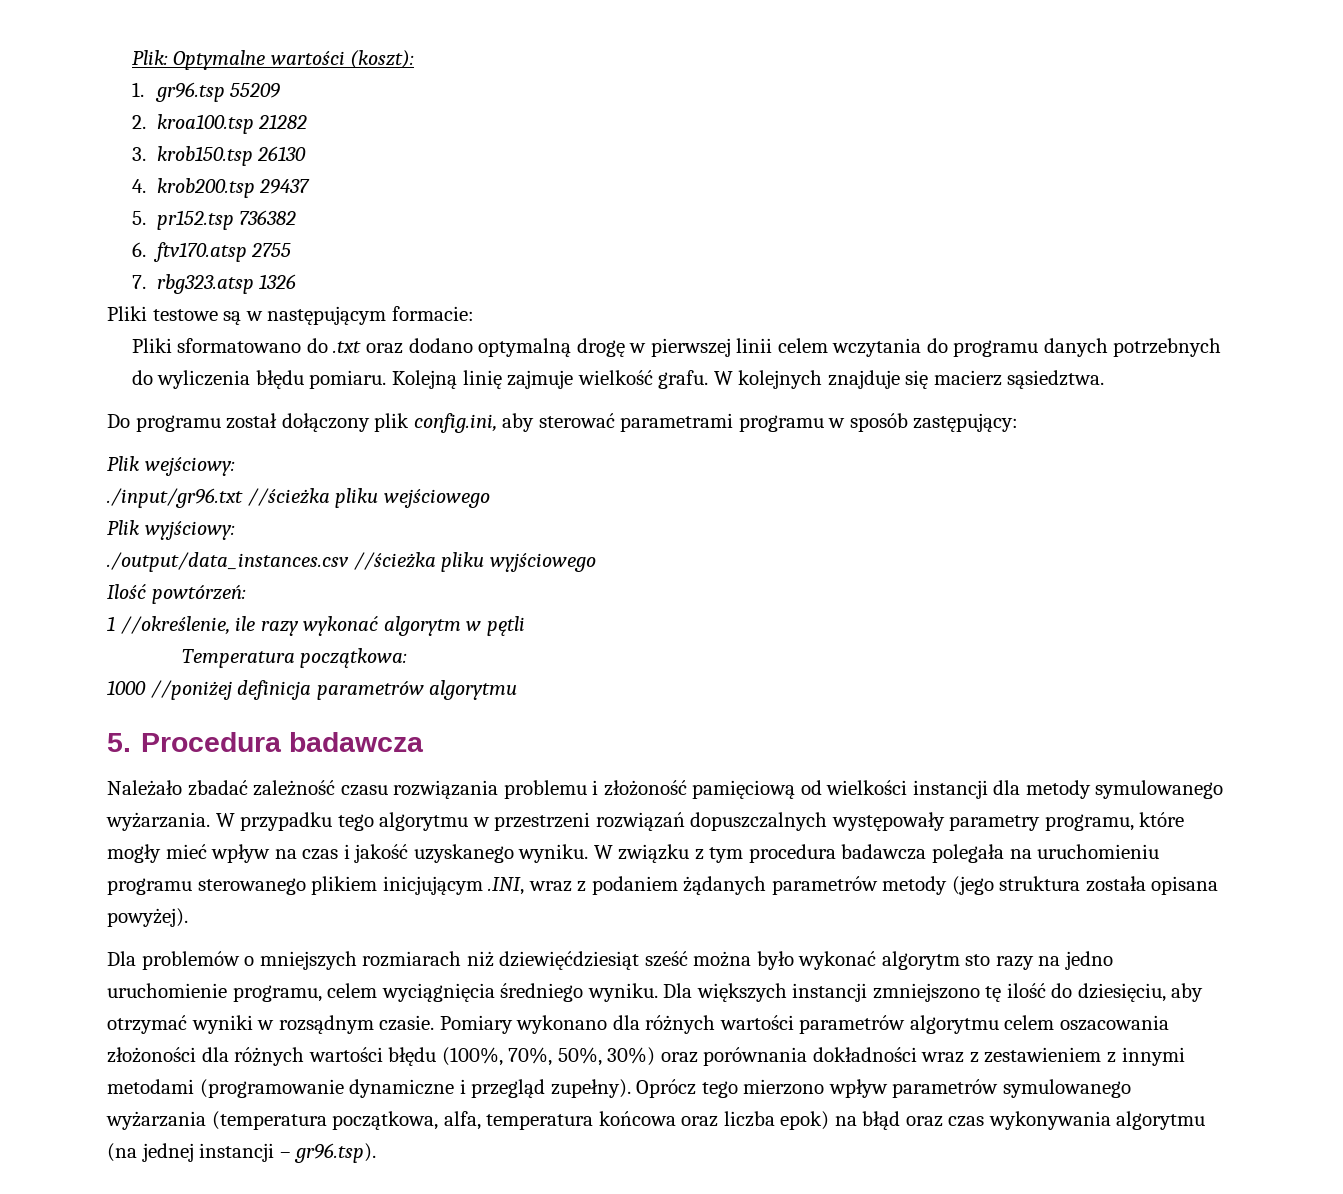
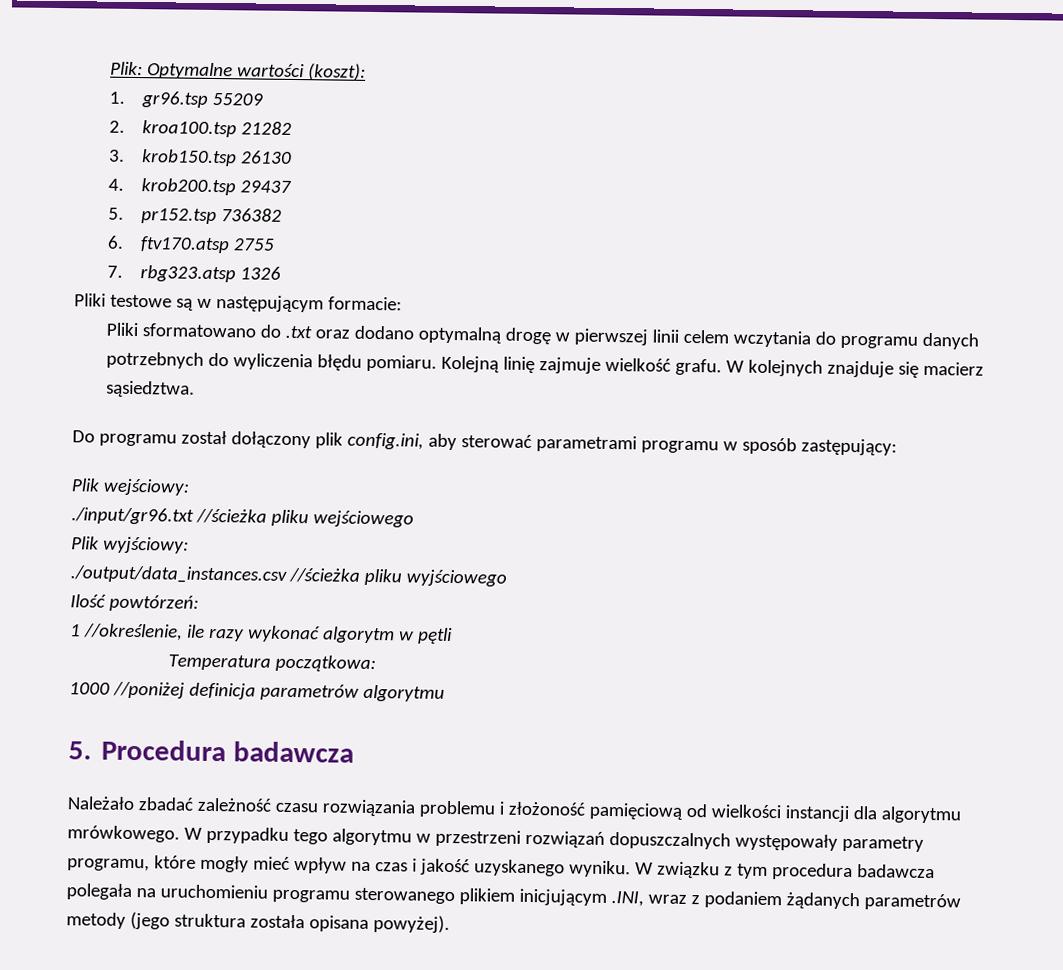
- Należało zbadać zależność czasu rozwiązania problemu i złożoność pamięciową od wielkości instancji dla metody symulowanego wyżarzania.
+ Należało zbadać zależność czasu rozwiązania problemu i złożoność pamięciową od wielkości instancji dla algorytmu mrówkowego.
- Dla problemów o mniejszych rozmiarach niż dziewięćdziesiąt sześć można było wykonać algorytm sto razy na jedno uruchomienie programu, celem wyciągnięcia średniego wyniku. Dla większych instancji zmniejszono tę ilość do dziesięciu, aby otrzymać wyniki w rozsądnym czasie. Pomiary wykonano dla różnych wartości parametrów algorytmu celem oszacowania złożoności dla różnych wartości błędu (100%, 70%, 50%, 30%) oraz porównania dokładności wraz z zestawieniem z innymi metodami (programowanie dynamiczne i przegląd zupełny). Oprócz tego mierzono wpływ parametrów symulowanego wyżarzania (temperatura początkowa, alfa, temperatura końcowa oraz liczba epok) na błąd oraz czas wykonywania algorytmu (na jednej instancji – gr96.tsp).

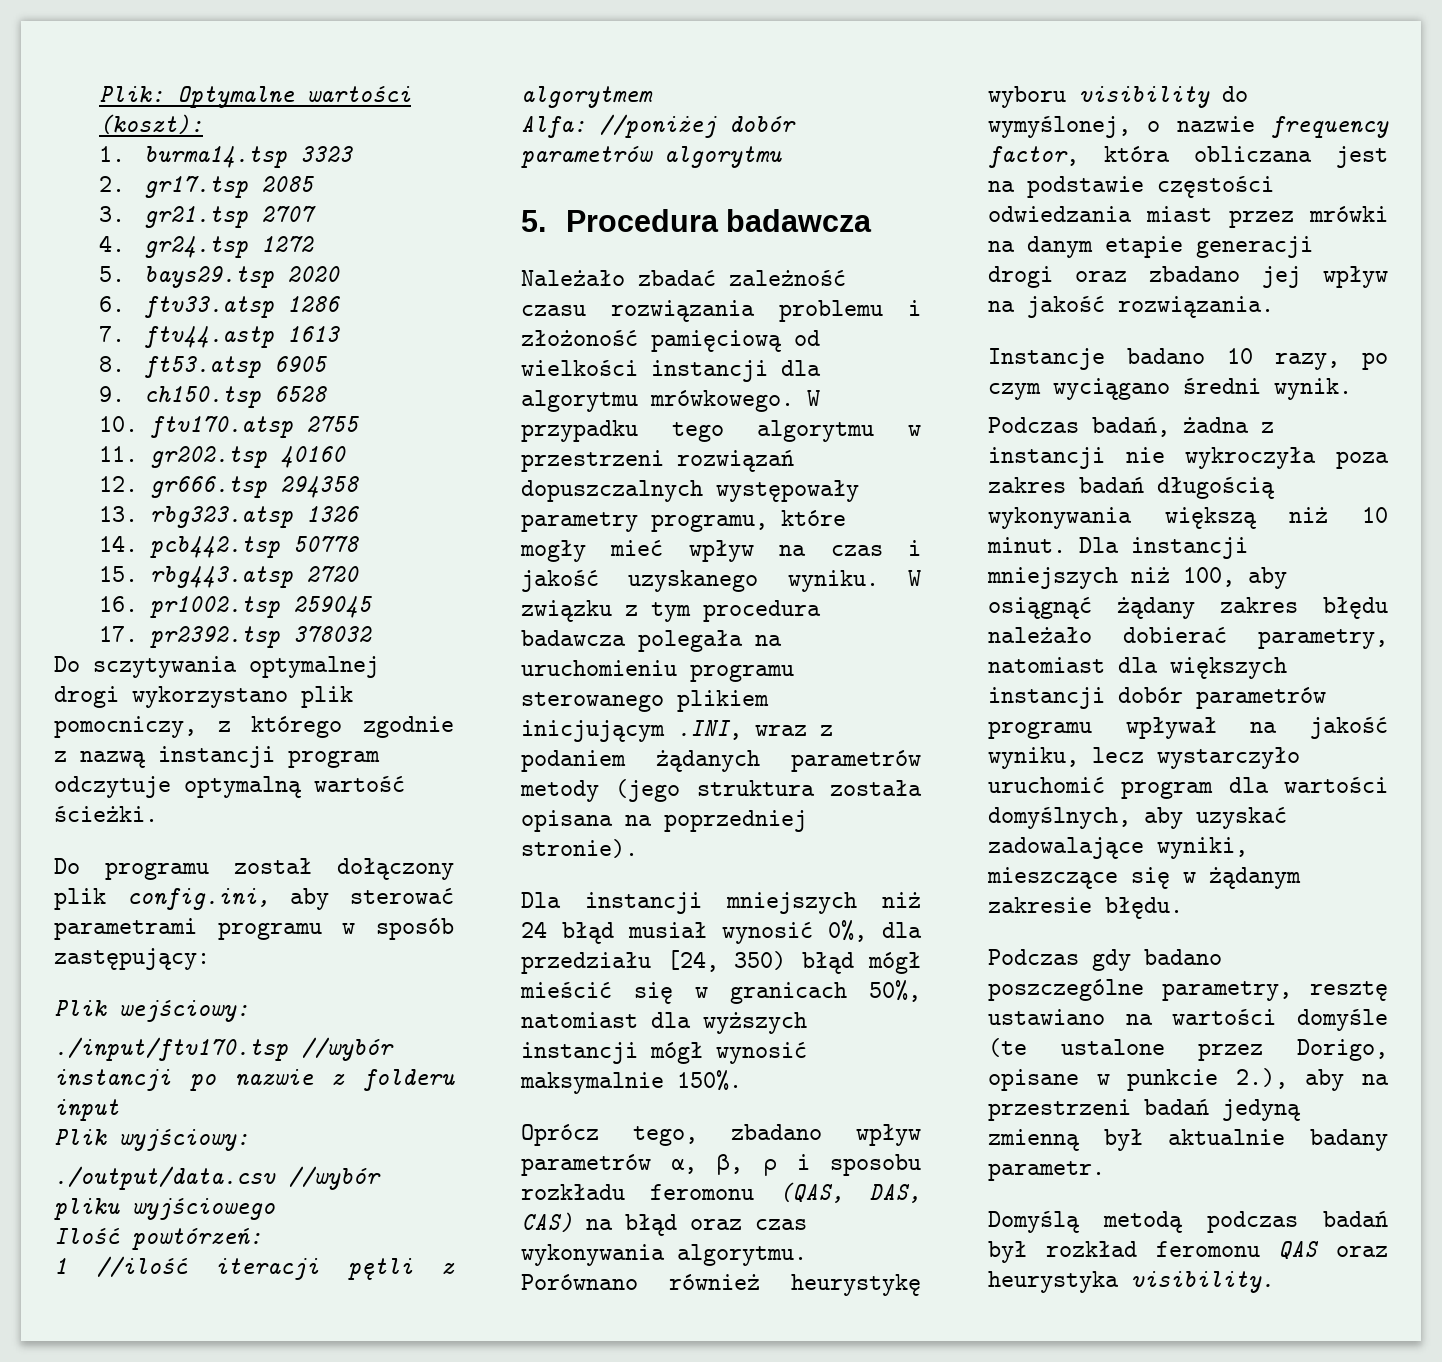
- 1. gr96.tsp 55209
+ 1. burma14.tsp 3323
- 2. kroa100.tsp 21282
+ 2. gr17.tsp 2085
- 3. krob150.tsp 26130
+ 3. gr21.tsp 2707
- 4. krob200.tsp 29437
- 5. pr152.tsp 736382
- 6. ftv170.atsp 2755
- 7. rbg323.atsp 1326
- Pliki testowe są w następującym formacie:
- Pliki sformatowano do .txt oraz dodano optymalną drogę w pierwszej linii celem wczytania do programu danych potrzebnych do wyliczenia błędu pomiaru. Kolejną linię zajmuje wielkość grafu. W kolejnych znajduje się macierz sąsiedztwa.
+ 4. gr24.tsp 1272
+ 5. bays29.tsp 2020
+ 6. ftv33.atsp 1286
+ 7. ftv44.astp 1613
+ 8. ft53.atsp 6905
+ 9. ch150.tsp 6528
+ 10. ftv170.atsp 2755
+ 11. gr202.tsp 40160
+ 12. gr666.tsp 294358
+ 13. rbg323.atsp 1326
+ 14. pcb442.tsp 50778
+ 15. rbg443.atsp 2720
+ 16. pr1002.tsp 259045
+ 17. pr2392.tsp 378032
+ Do sczytywania optymalnej drogi wykorzystano plik pomocniczy, z którego zgodnie z nazwą instancji program odczytuje optymalną wartość ścieżki.
- ./input/gr96.txt //ścieżka pliku wejściowego
+ ./input/ftv170.tsp //wybór instancji po nazwie z folderu input
- ./output/data_instances.csv //ścieżka pliku wyjściowego
+ ./output/data.csv //wybór pliku wyjściowego
- 1 //określenie, ile razy wykonać algorytm w pętli
- Temperatura początkowa:
- 1000 //poniżej definicja parametrów algorytmu
+ 1 //ilość iteracji pętli z algorytmem
+ Alfa: //poniżej dobór parametrów algorytmu
- W związku z tym procedura badawcza polegała na uruchomieniu programu sterowanego plikiem inicjującym .INI, wraz z podaniem żądanych parametrów metody (jego struktura została opisana powyżej).
+ W związku z tym procedura badawcza polegała na uruchomieniu programu sterowanego plikiem inicjującym .INI, wraz z podaniem żądanych parametrów metody (jego struktura została opisana na poprzedniej stronie).
+ Dla instancji mniejszych niż 24 błąd musiał wynosić 0%, dla przedziału [24, 350) błąd mógł mieścić się w granicach 50%, natomiast dla wyższych instancji mógł wynosić maksymalnie 150%.
+ Oprócz tego, zbadano wpływ parametrów α, β, ρ i sposobu rozkładu feromonu (QAS, DAS, CAS) na błąd oraz czas wykonywania algorytmu. Porównano również heurystykę wyboru visibility do wymyślonej, o nazwie frequency factor, która obliczana jest na podstawie częstości odwiedzania miast przez mrówki na danym etapie generacji drogi oraz zbadano jej wpływ na jakość rozwiązania.
+ Instancje badano 10 razy, po czym wyciągano średni wynik.
+ Podczas badań, żadna z instancji nie wykroczyła poza zakres badań długością wykonywania większą niż 10 minut. Dla instancji mniejszych niż 100, aby osiągnąć żądany zakres błędu należało dobierać parametry, natomiast dla większych instancji dobór parametrów programu wpływał na jakość wyniku, lecz wystarczyło uruchomić program dla wartości domyślnych, aby uzyskać zadowalające wyniki, mieszczące się w żądanym zakresie błędu.
+ Podczas gdy badano poszczególne parametry, resztę ustawiano na wartości domyśle (te ustalone przez Dorigo, opisane w punkcie 2.), aby na przestrzeni badań jedyną zmienną był aktualnie badany parametr.
+ Domyślą metodą podczas badań był rozkład feromonu QAS oraz heurystyka visibility.

